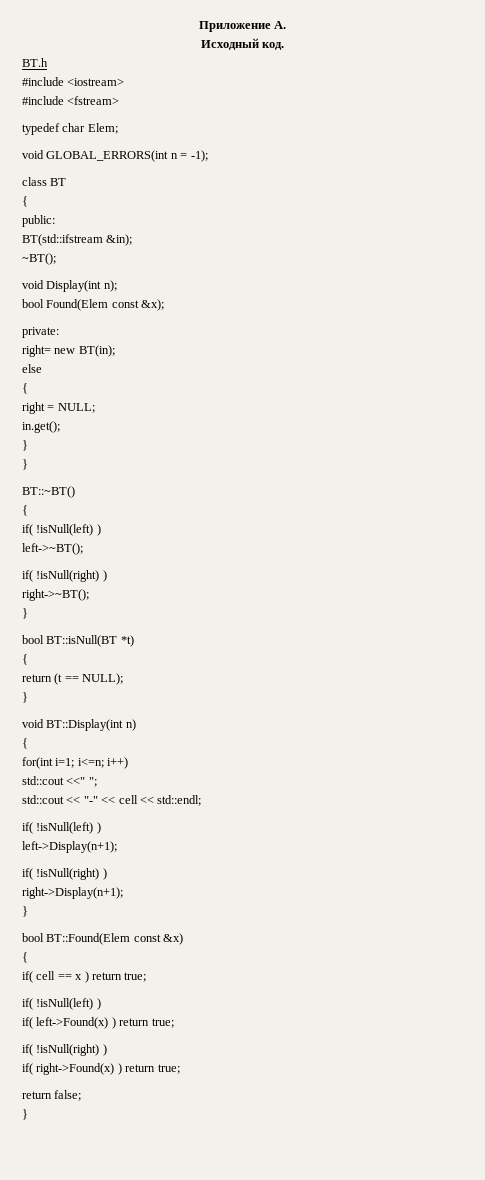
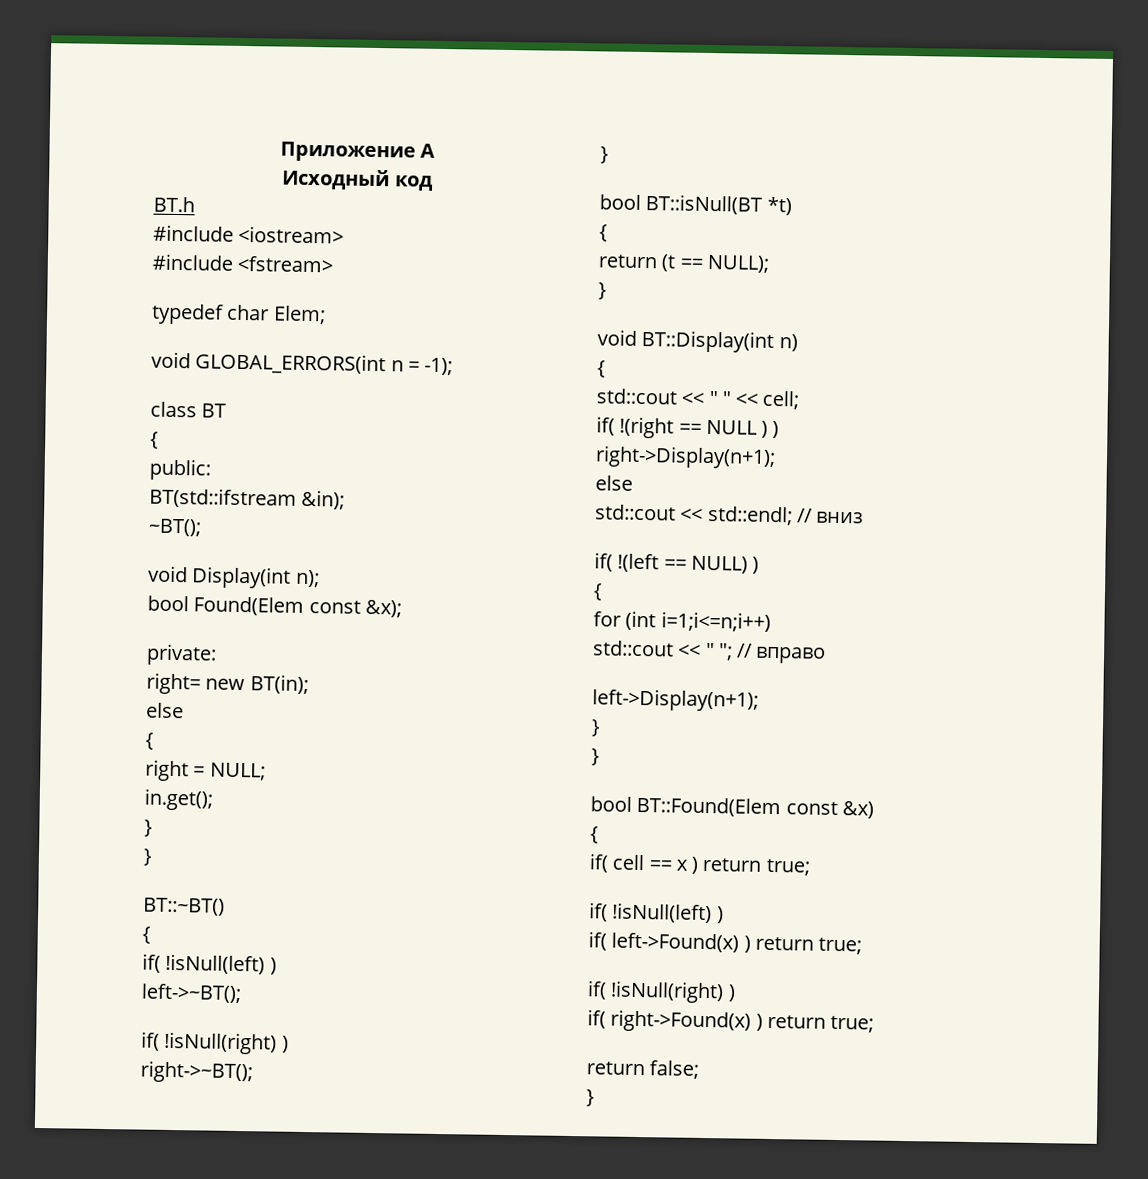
- Приложение А.
+ Приложение А
- Исходный код.
+ Исходный код
- for(int i=1; i<=n; i++)
- std::cout <<" ";
- std::cout << "-" << cell << std::endl;
- if( !isNull(left) )
+ std::cout << " " << cell;
+ if( !(right == NULL ) )
+ right->Display(n+1);
+ else
+ std::cout << std::endl; // вниз
+ if( !(left == NULL) )
+ {
+ for (int i=1;i<=n;i++)
+ std::cout << " "; // вправо
  left->Display(n+1);
- if( !isNull(right) )
- right->Display(n+1);
+ }

